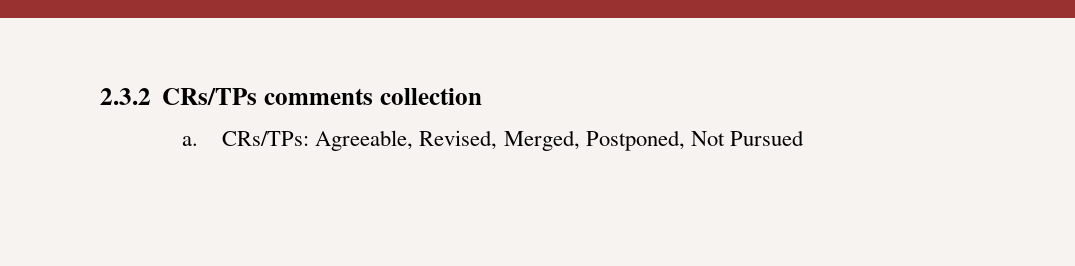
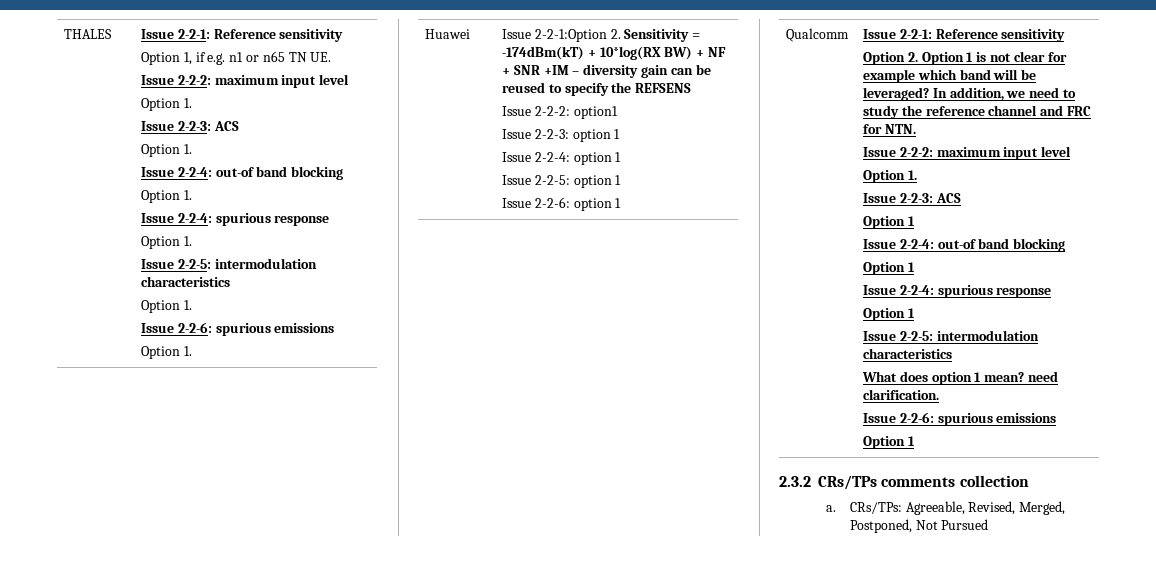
+ THALES | Issue 2-2-1: Reference sensitivity
+ Option 1, if e.g. n1 or n65 TN UE.
+ Issue 2-2-2: maximum input level
+ Option 1.
+ Issue 2-2-3: ACS
+ Option 1.
+ Issue 2-2-4: out-of band blocking
+ Option 1.
+ Issue 2-2-4: spurious response
+ Option 1.
+ Issue 2-2-5: intermodulation characteristics
+ Option 1.
+ Issue 2-2-6: spurious emissions
+ Option 1.
+ Huawei | Issue 2-2-1:Option 2. Sensitivity = -174dBm(kT) + 10*log(RX BW) + NF + SNR +IM – diversity gain can be reused to specify the REFSENS
+ Issue 2-2-2: option1
+ Issue 2-2-3: option 1
+ Issue 2-2-4: option 1
+ Issue 2-2-5: option 1
+ Issue 2-2-6: option 1
+ Qualcomm | Issue 2-2-1: Reference sensitivity
+ Option 2. Option 1 is not clear for example which band will be leveraged? In addition, we need to study the reference channel and FRC for NTN.
+ Issue 2-2-2: maximum input level
+ Option 1.
+ Issue 2-2-3: ACS
+ Option 1
+ Issue 2-2-4: out-of band blocking
+ Option 1
+ Issue 2-2-4: spurious response
+ Option 1
+ Issue 2-2-5: intermodulation characteristics
+ What does option 1 mean? need clarification.
+ Issue 2-2-6: spurious emissions
+ Option 1

